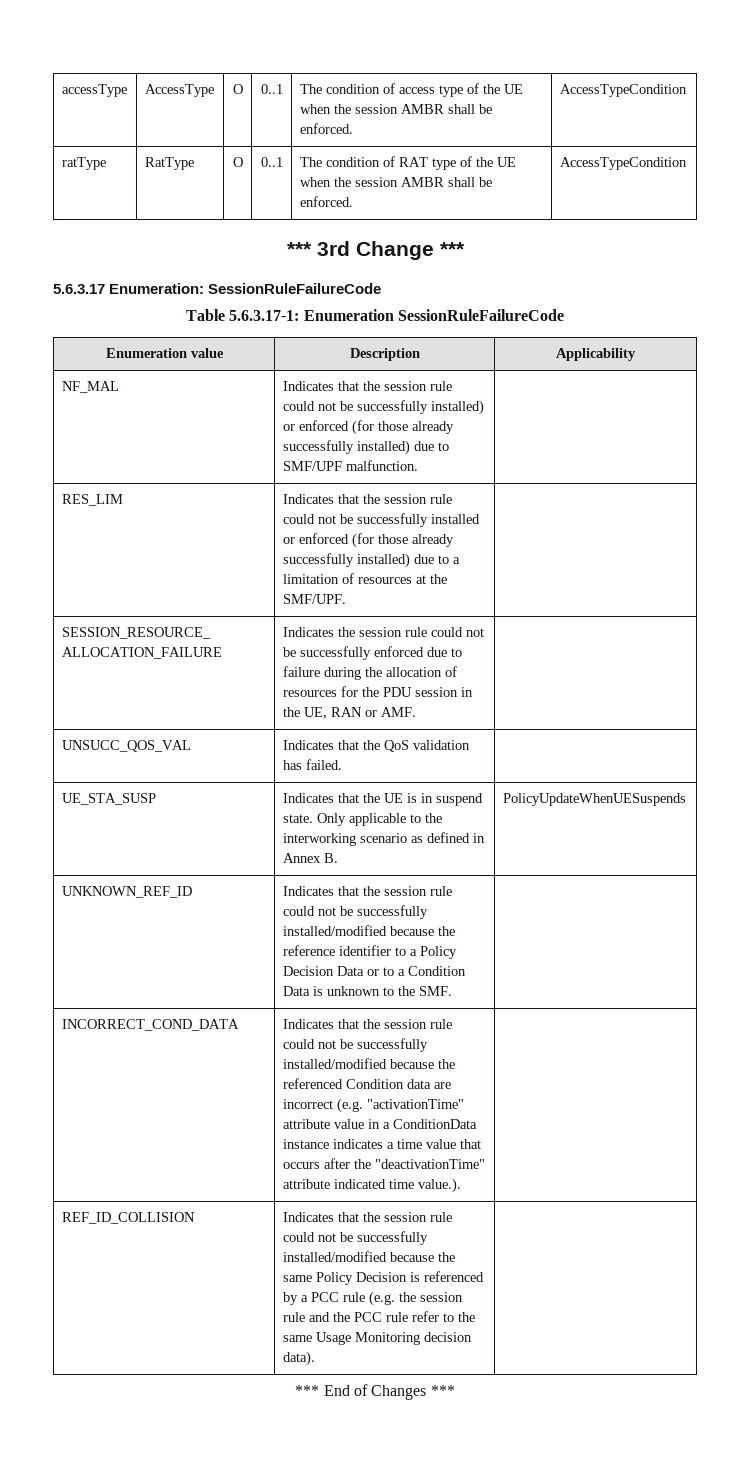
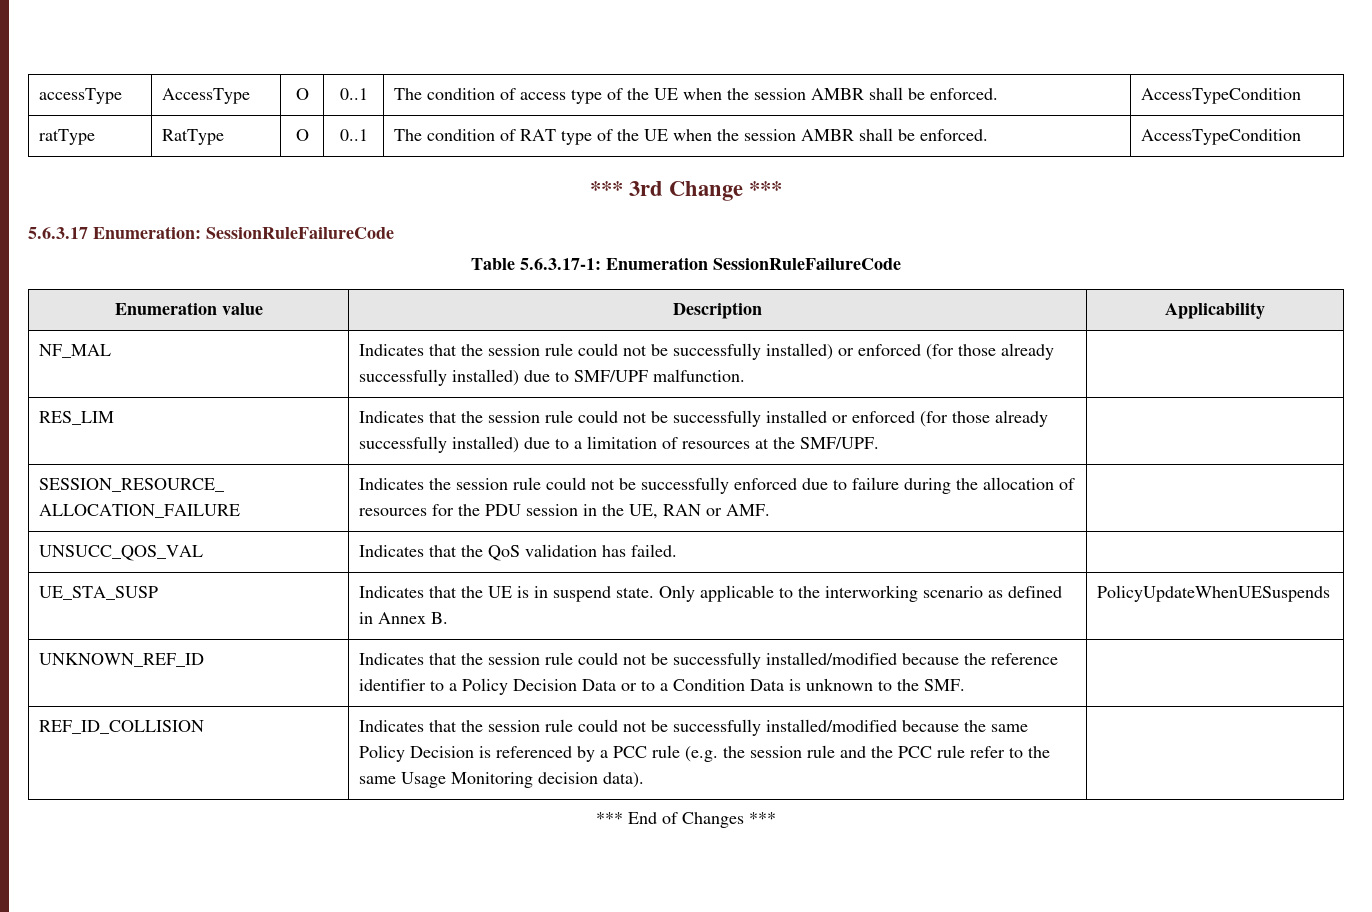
- INCORRECT_COND_DATA | Indicates that the session rule could not be successfully installed/modified because the referenced Condition data are incorrect (e.g. "activationTime" attribute value in a ConditionData instance indicates a time value that occurs after the "deactivationTime" attribute indicated time value.). |

